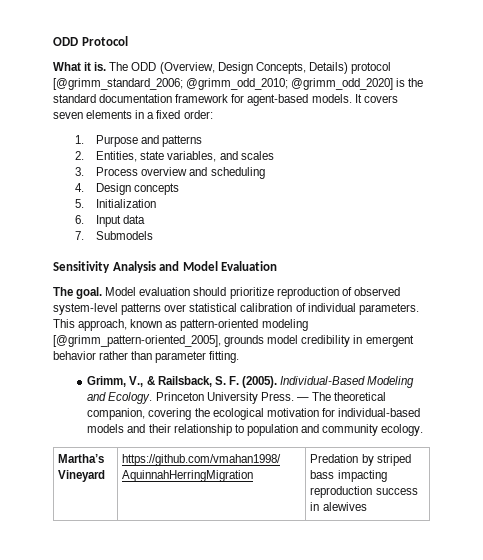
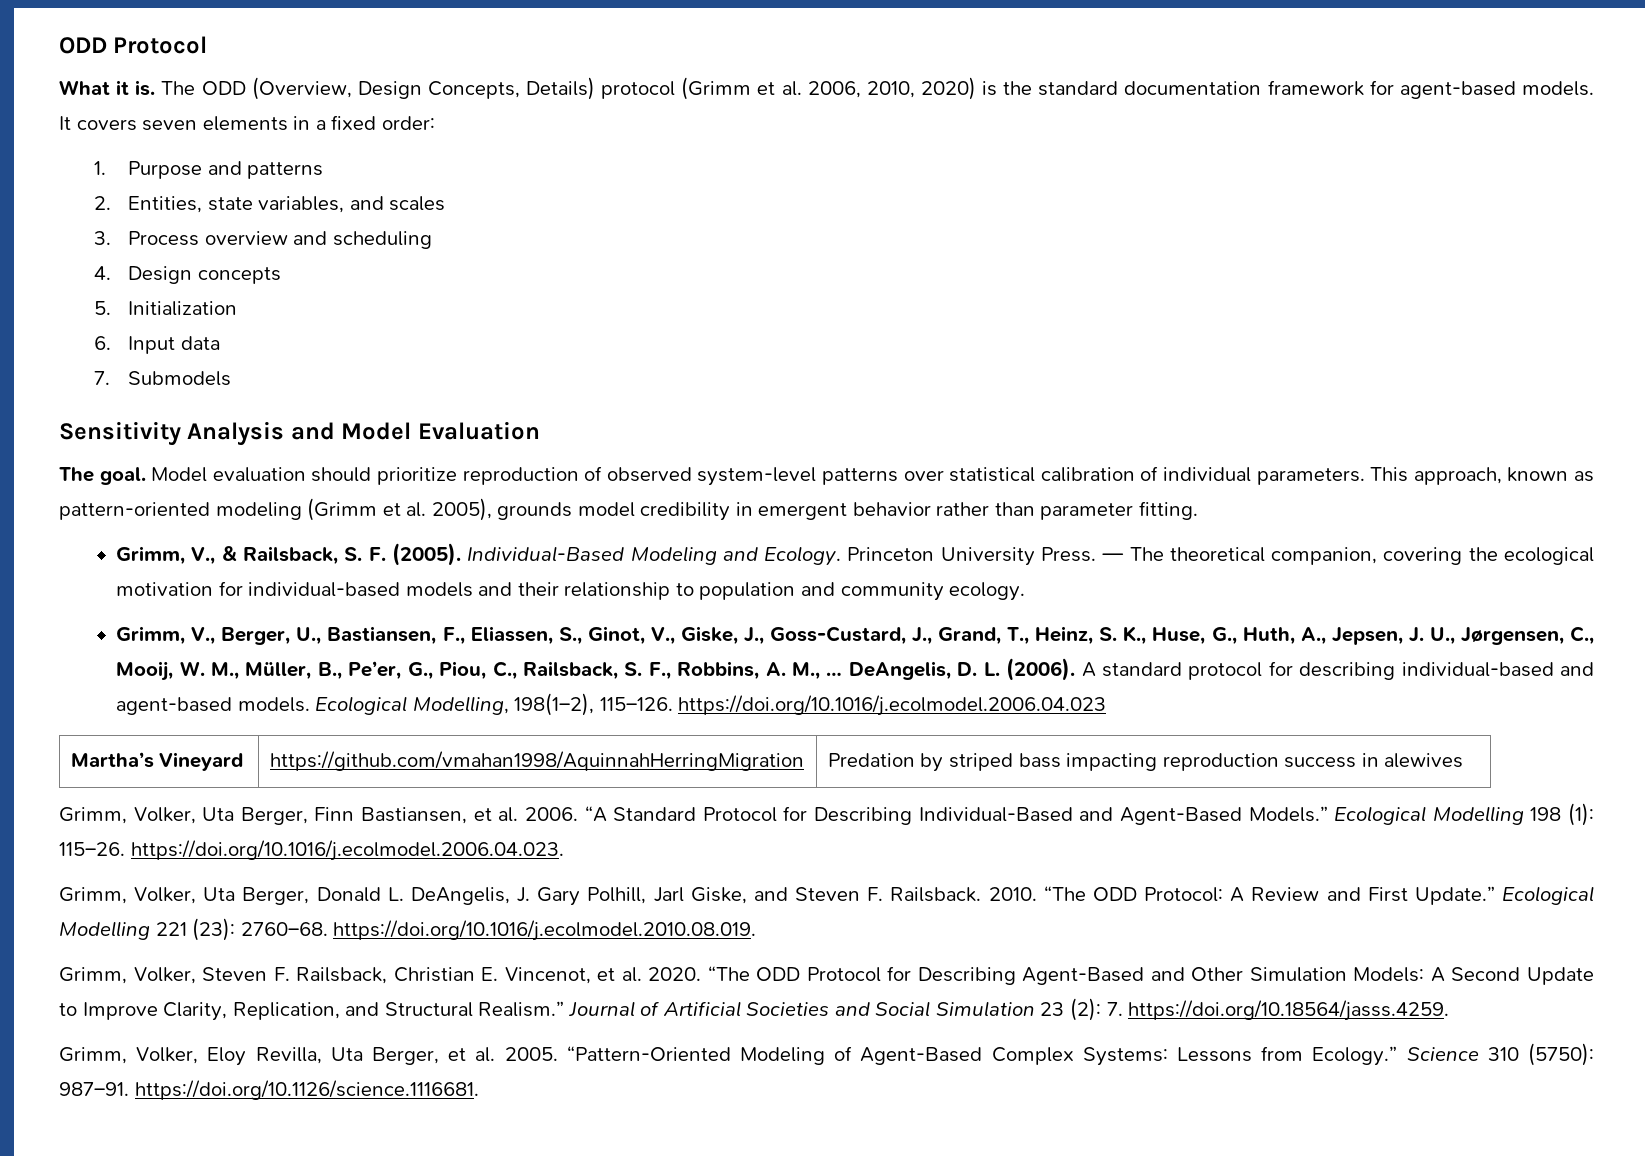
- The ODD (Overview, Design Concepts, Details) protocol [@grimm_standard_2006; @grimm_odd_2010; @grimm_odd_2020] is the standard documentation framework for agent-based models.
+ The ODD (Overview, Design Concepts, Details) protocol (Grimm et al. 2006, 2010, 2020) is the standard documentation framework for agent-based models.
- This approach, known as pattern-oriented modeling [@grimm_pattern-oriented_2005], grounds model credibility in emergent behavior rather than parameter fitting.
+ This approach, known as pattern-oriented modeling (Grimm et al. 2005), grounds model credibility in emergent behavior rather than parameter fitting.
+ Grimm, V., Berger, U., Bastiansen, F., Eliassen, S., Ginot, V., Giske, J., Goss-Custard, J., Grand, T., Heinz, S. K., Huse, G., Huth, A., Jepsen, J. U., Jørgensen, C., Mooij, W. M., Müller, B., Pe’er, G., Piou, C., Railsback, S. F., Robbins, A. M., … DeAngelis, D. L. (2006). A standard protocol for describing individual-based and agent-based models. Ecological Modelling, 198(1–2), 115–126. https://doi.org/10.1016/j.ecolmodel.2006.04.023
+ Grimm, Volker, Uta Berger, Finn Bastiansen, et al. 2006. “A Standard Protocol for Describing Individual-Based and Agent-Based Models.” Ecological Modelling 198 (1): 115–26. https://doi.org/10.1016/j.ecolmodel.2006.04.023.
+ Grimm, Volker, Uta Berger, Donald L. DeAngelis, J. Gary Polhill, Jarl Giske, and Steven F. Railsback. 2010. “The ODD Protocol: A Review and First Update.” Ecological Modelling 221 (23): 2760–68. https://doi.org/10.1016/j.ecolmodel.2010.08.019.
+ Grimm, Volker, Steven F. Railsback, Christian E. Vincenot, et al. 2020. “The ODD Protocol for Describing Agent-Based and Other Simulation Models: A Second Update to Improve Clarity, Replication, and Structural Realism.” Journal of Artificial Societies and Social Simulation 23 (2): 7. https://doi.org/10.18564/jasss.4259.
+ Grimm, Volker, Eloy Revilla, Uta Berger, et al. 2005. “Pattern-Oriented Modeling of Agent-Based Complex Systems: Lessons from Ecology.” Science 310 (5750): 987–91. https://doi.org/10.1126/science.1116681.

